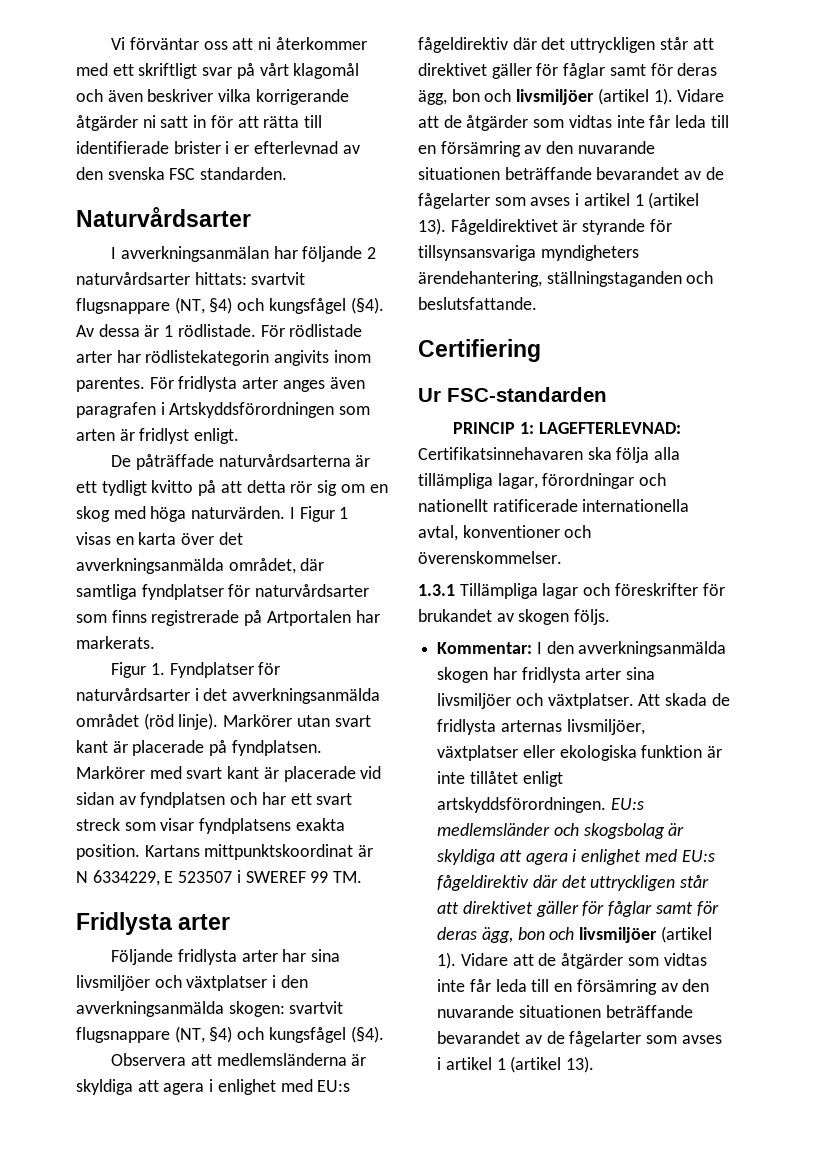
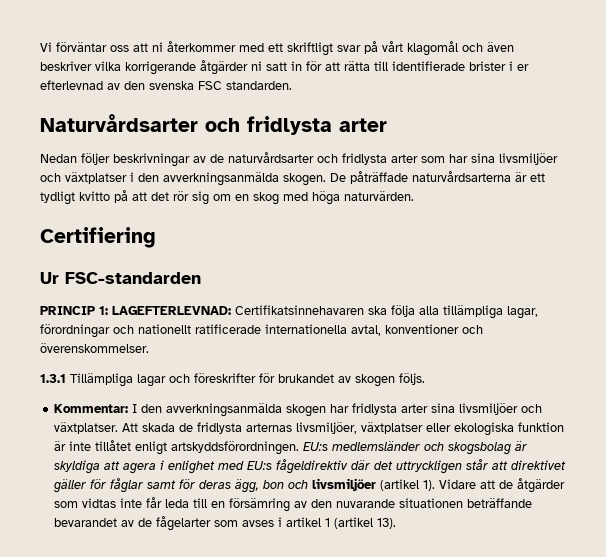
- Naturvårdsarter
- I avverkningsanmälan har följande 2 naturvårdsarter hittats: svartvit flugsnappare (NT, §4) och kungsfågel (§4). Av dessa är 1 rödlistade. För rödlistade arter har rödlistekategorin angivits inom parentes. För fridlysta arter anges även paragrafen i Artskyddsförordningen som arten är fridlyst enligt.
- De påträffade naturvårdsarterna är ett tydligt kvitto på att detta rör sig om en skog med höga naturvärden. I Figur 1 visas en karta över det avverkningsanmälda området, där samtliga fyndplatser för naturvårdsarter som finns registrerade på Artportalen har markerats.
- Figur 1. Fyndplatser för naturvårdsarter i det avverkningsanmälda området (röd linje). Markörer utan svart kant är placerade på fyndplatsen. Markörer med svart kant är placerade vid sidan av fyndplatsen och har ett svart streck som visar fyndplatsens exakta position. Kartans mittpunktskoordinat är N 6334229, E 523507 i SWEREF 99 TM.
- Fridlysta arter
- Följande fridlysta arter har sina livsmiljöer och växtplatser i den avverkningsanmälda skogen: svartvit flugsnappare (NT, §4) och kungsfågel (§4).
- Observera att medlemsländerna är skyldiga att agera i enlighet med EU:s fågeldirektiv där det uttryckligen står att direktivet gäller för fåglar samt för deras ägg, bon och livsmiljöer (artikel 1). Vidare att de åtgärder som vidtas inte får leda till en försämring av den nuvarande situationen beträffande bevarandet av de fågelarter som avses i artikel 1 (artikel 13). Fågeldirektivet är styrande för tillsynsansvariga myndigheters ärendehantering, ställningstaganden och beslutsfattande.
+ Naturvårdsarter och fridlysta arter
+ Nedan följer beskrivningar av de naturvårdsarter och fridlysta arter som har sina livsmiljöer och växtplatser i den avverkningsanmälda skogen. De påträffade naturvårdsarterna är ett tydligt kvitto på att det rör sig om en skog med höga naturvärden.

